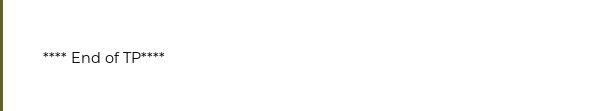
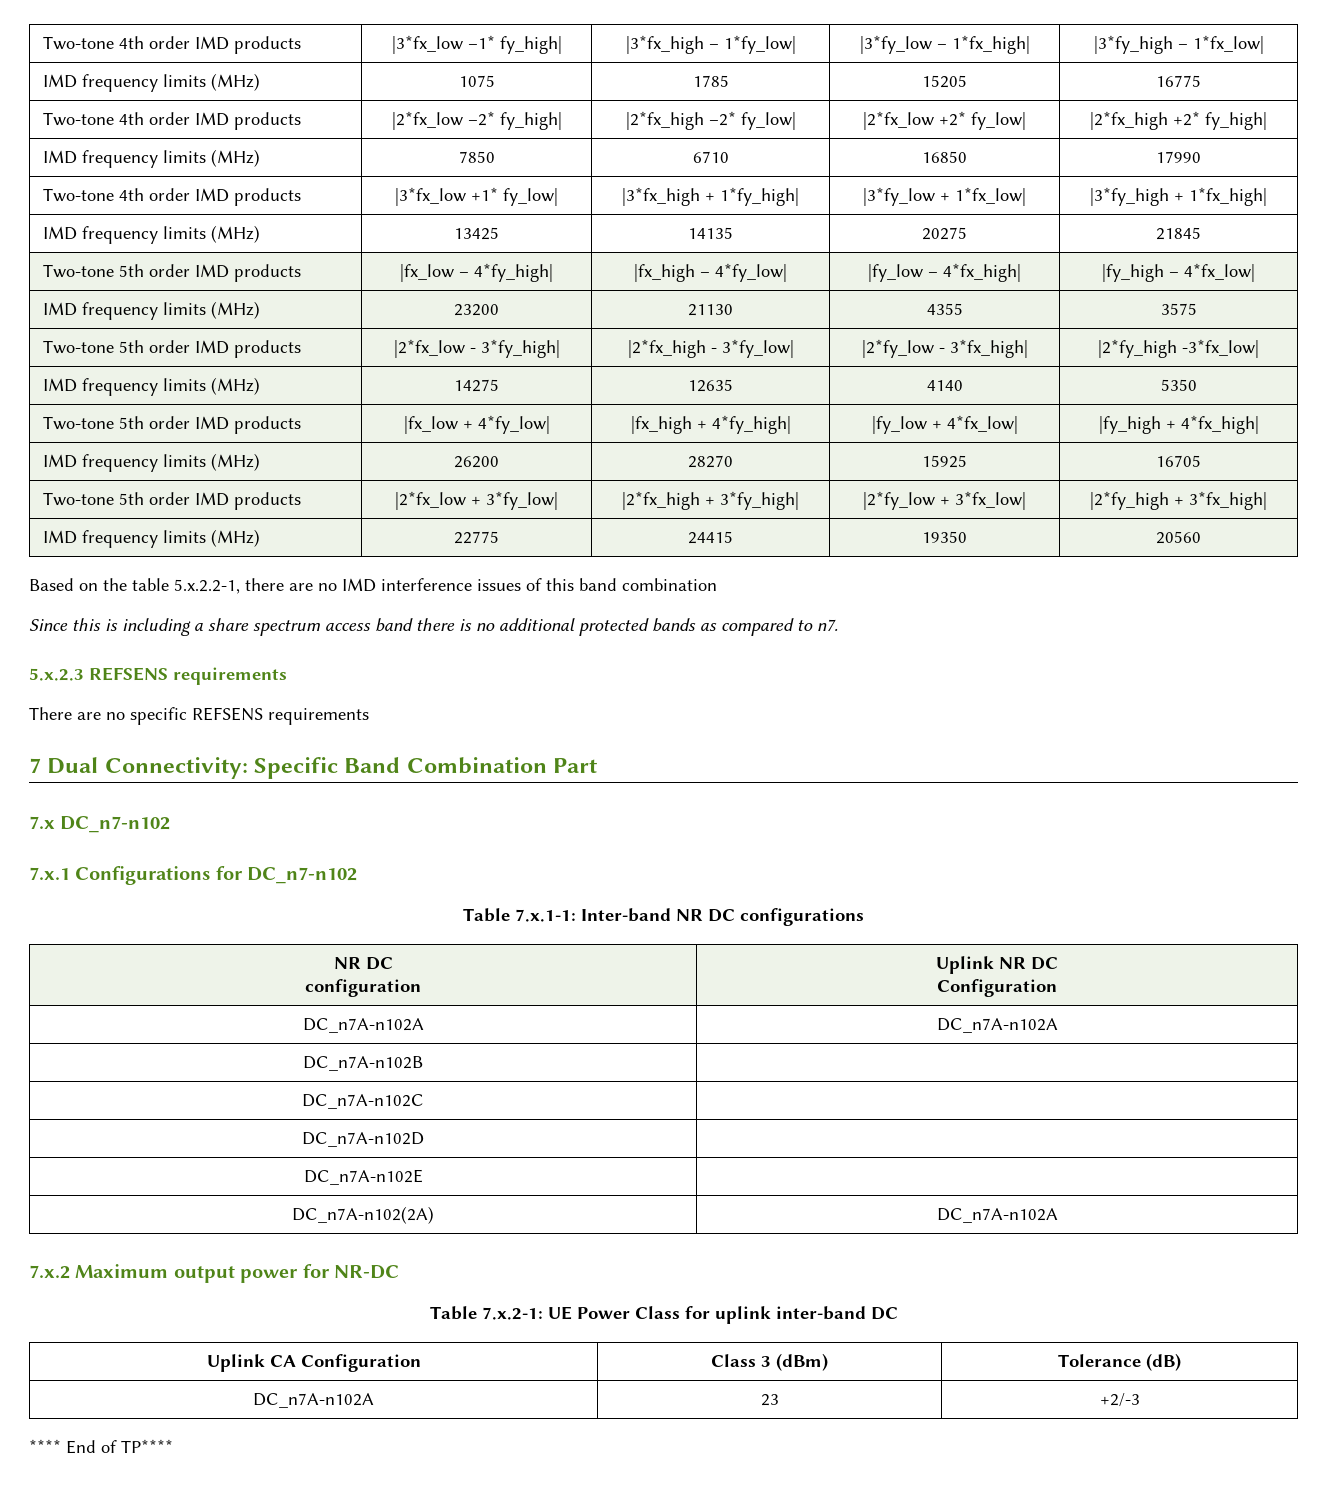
+ Two-tone 4th order IMD products | |3*fx_low –1* fy_high| | |3*fx_high – 1*fy_low| | |3*fy_low – 1*fx_high| | |3*fy_high – 1*fx_low|
+ IMD frequency limits (MHz) | 1075 | 1785 | 15205 | 16775
+ Two-tone 4th order IMD products | |2*fx_low –2* fy_high| | |2*fx_high –2* fy_low| | |2*fx_low +2* fy_low| | |2*fx_high +2* fy_high|
+ IMD frequency limits (MHz) | 7850 | 6710 | 16850 | 17990
+ Two-tone 4th order IMD products | |3*fx_low +1* fy_low| | |3*fx_high + 1*fy_high| | |3*fy_low + 1*fx_low| | |3*fy_high + 1*fx_high|
+ IMD frequency limits (MHz) | 13425 | 14135 | 20275 | 21845
+ Two-tone 5th order IMD products | |fx_low – 4*fy_high| | |fx_high – 4*fy_low| | |fy_low – 4*fx_high| | |fy_high – 4*fx_low|
+ IMD frequency limits (MHz) | 23200 | 21130 | 4355 | 3575
+ Two-tone 5th order IMD products | |2*fx_low - 3*fy_high| | |2*fx_high - 3*fy_low| | |2*fy_low - 3*fx_high| | |2*fy_high -3*fx_low|
+ IMD frequency limits (MHz) | 14275 | 12635 | 4140 | 5350
+ Two-tone 5th order IMD products | |fx_low + 4*fy_low| | |fx_high + 4*fy_high| | |fy_low + 4*fx_low| | |fy_high + 4*fx_high|
+ IMD frequency limits (MHz) | 26200 | 28270 | 15925 | 16705
+ Two-tone 5th order IMD products | |2*fx_low + 3*fy_low| | |2*fx_high + 3*fy_high| | |2*fy_low + 3*fx_low| | |2*fy_high + 3*fx_high|
+ IMD frequency limits (MHz) | 22775 | 24415 | 19350 | 20560
+ Based on the table 5.x.2.2-1, there are no IMD interference issues of this band combination
+ Since this is including a share spectrum access band there is no additional protected bands as compared to n7.
+ 5.x.2.3 REFSENS requirements
+ There are no specific REFSENS requirements
+ 7 Dual Connectivity: Specific Band Combination Part
+ 7.x DC_n7-n102
+ 7.x.1 Configurations for DC_n7-n102
+ Table 7.x.1-1: Inter-band NR DC configurations
+ NR DC
+ configuration | Uplink NR DC
+ Configuration
+ DC_n7A-n102A | DC_n7A-n102A
+ DC_n7A-n102B |
+ DC_n7A-n102C |
+ DC_n7A-n102D |
+ DC_n7A-n102E |
+ DC_n7A-n102(2A) | DC_n7A-n102A
+ 7.x.2 Maximum output power for NR-DC
+ Table 7.x.2-1: UE Power Class for uplink inter-band DC
+ Uplink CA Configuration | Class 3 (dBm) | Tolerance (dB)
+ DC_n7A-n102A | 23 | +2/-3

